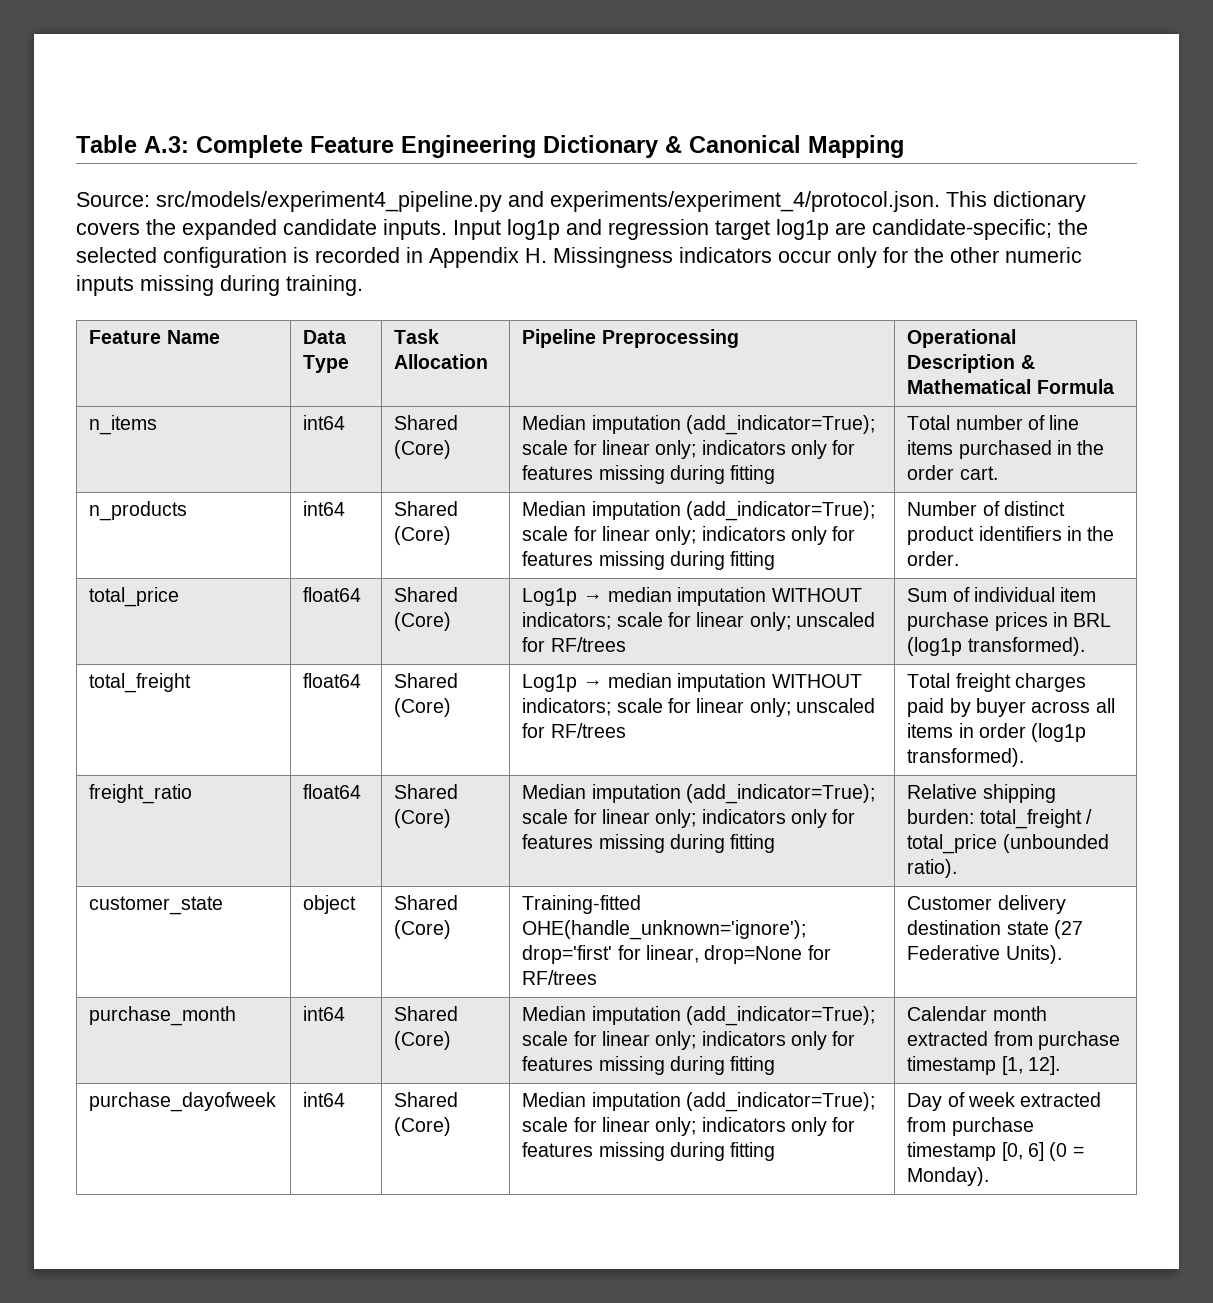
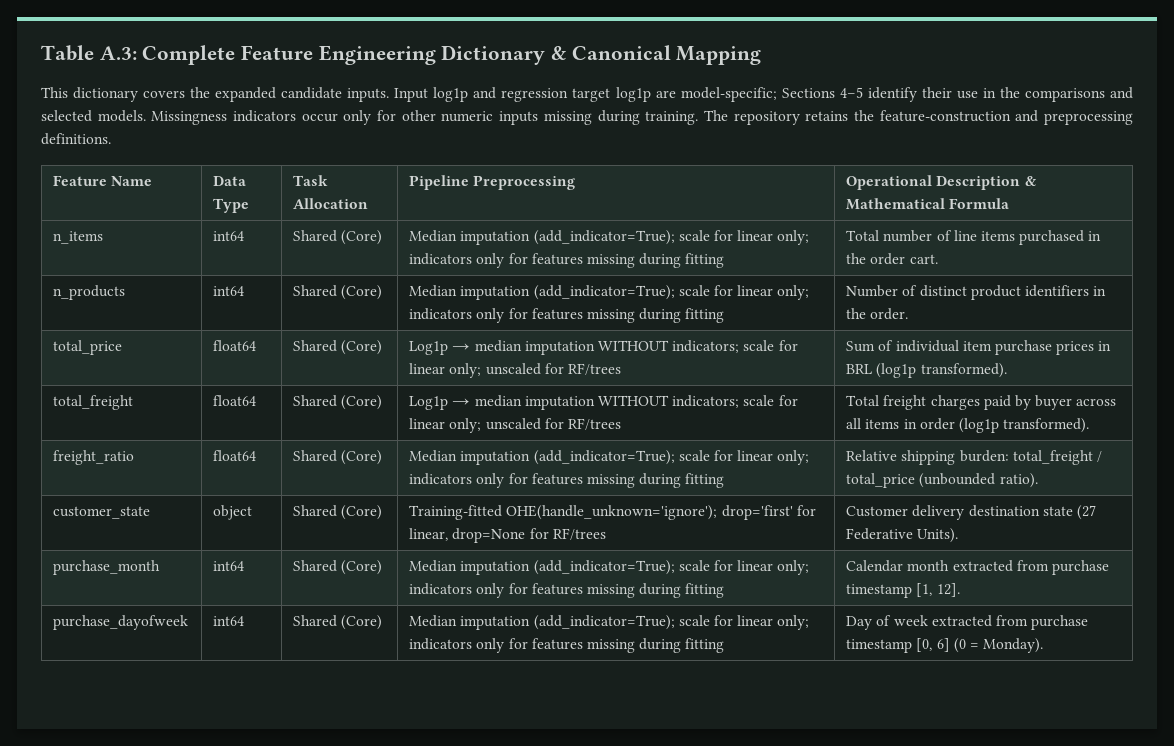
- Source: src/models/experiment4_pipeline.py and experiments/experiment_4/protocol.json. This dictionary covers the expanded candidate inputs.
+ This dictionary covers the expanded candidate inputs.
- Input log1p and regression target log1p are candidate-specific; the selected configuration is recorded in Appendix H. Missingness indicators occur only for the other numeric inputs missing during training.
+ Input log1p and regression target log1p are model-specific; Sections 4–5 identify their use in the comparisons and selected models. Missingness indicators occur only for other numeric inputs missing during training. The repository retains the feature-construction and preprocessing definitions.

